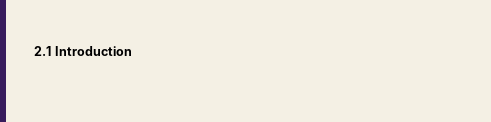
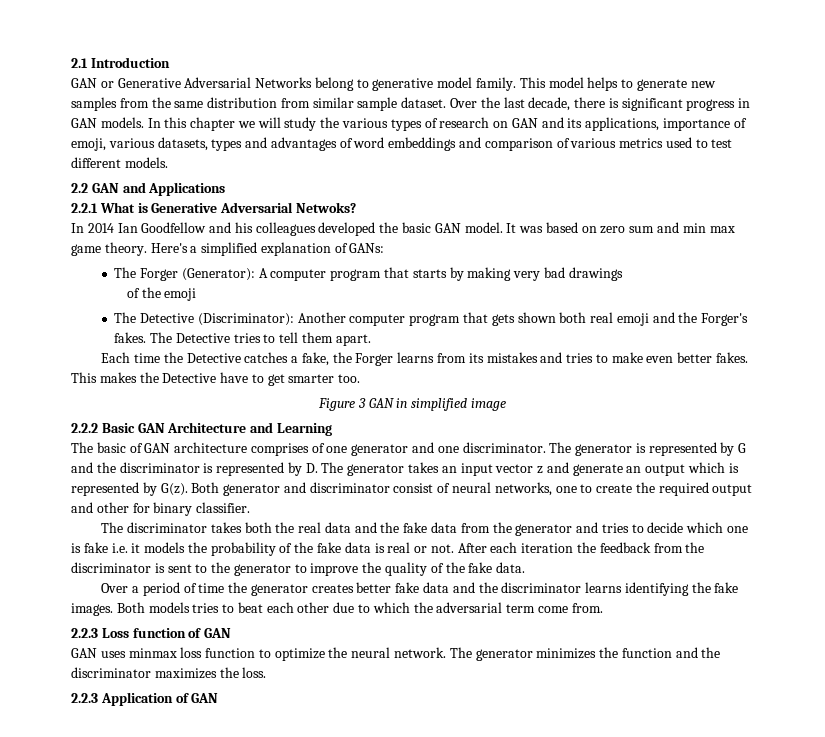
+ GAN or Generative Adversarial Networks belong to generative model family. This model helps to generate new samples from the same distribution from similar sample dataset. Over the last decade, there is significant progress in GAN models. In this chapter we will study the various types of research on GAN and its applications, importance of emoji, various datasets, types and advantages of word embeddings and comparison of various metrics used to test different models.
+ 2.2 GAN and Applications
+ 2.2.1 What is Generative Adversarial Netwoks?
+ In 2014 Ian Goodfellow and his colleagues developed the basic GAN model. It was based on zero sum and min max game theory. Here's a simplified explanation of GANs:
+ The Forger (Generator): A computer program that starts by making very bad drawings
+ of the emoji
+ The Detective (Discriminator): Another computer program that gets shown both real emoji and the Forger's fakes. The Detective tries to tell them apart.
+ Each time the Detective catches a fake, the Forger learns from its mistakes and tries to make even better fakes. This makes the Detective have to get smarter too.
+ Figure 3 GAN in simplified image
+ 2.2.2 Basic GAN Architecture and Learning
+ The basic of GAN architecture comprises of one generator and one discriminator. The generator is represented by G and the discriminator is represented by D. The generator takes an input vector z and generate an output which is represented by G(z). Both generator and discriminator consist of neural networks, one to create the required output and other for binary classifier.
+ The discriminator takes both the real data and the fake data from the generator and tries to decide which one is fake i.e. it models the probability of the fake data is real or not. After each iteration the feedback from the discriminator is sent to the generator to improve the quality of the fake data.
+ Over a period of time the generator creates better fake data and the discriminator learns identifying the fake images. Both models tries to beat each other due to which the adversarial term come from.
+ 2.2.3 Loss function of GAN
+ GAN uses minmax loss function to optimize the neural network. The generator minimizes the function and the discriminator maximizes the loss.
+ 2.2.3 Application of GAN

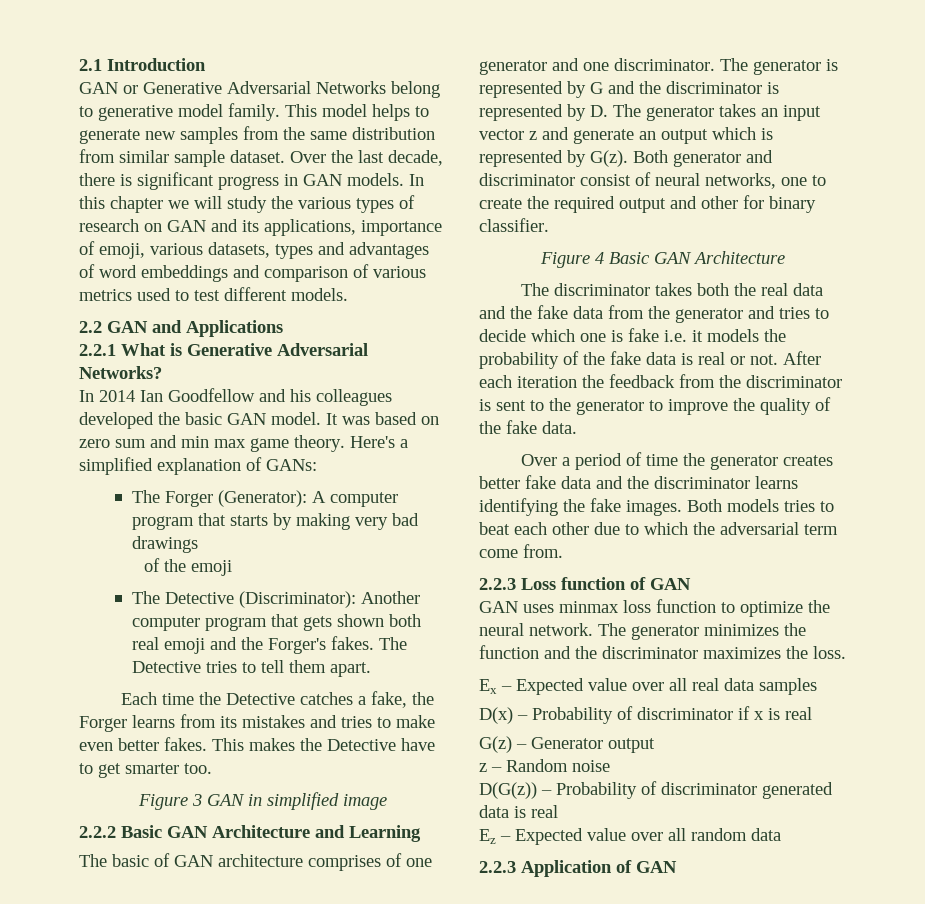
- 2.2.1 What is Generative Adversarial Netwoks?
+ 2.2.1 What is Generative Adversarial Networks?
+ Figure 4 Basic GAN Architecture
+ Ex – Expected value over all real data samples
+ D(x) – Probability of discriminator if x is real
+ G(z) – Generator output
+ z – Random noise
+ D(G(z)) – Probability of discriminator generated data is real
+ Ez – Expected value over all random data

